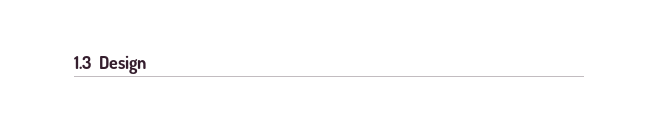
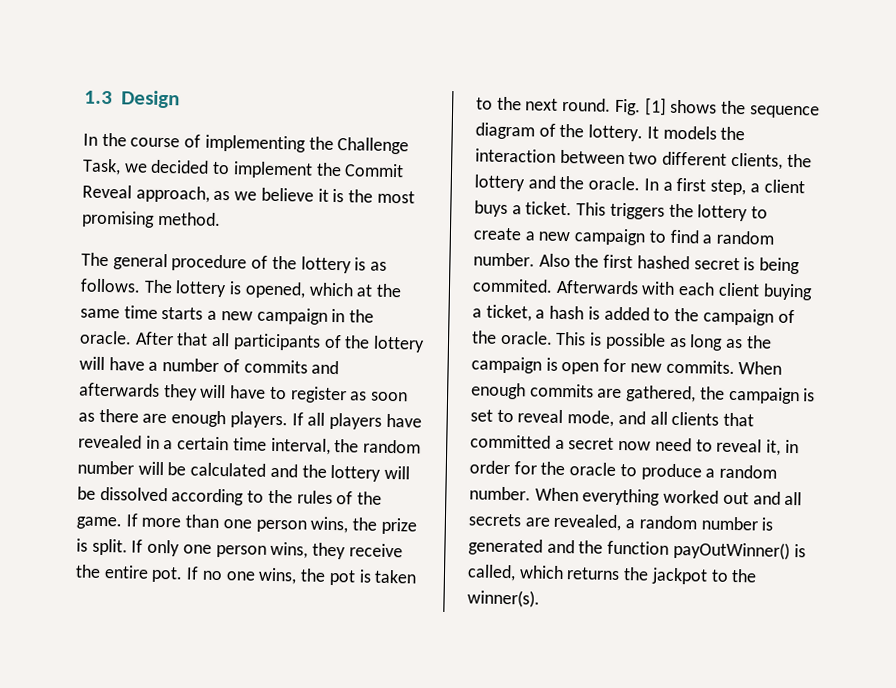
+ In the course of implementing the Challenge Task, we decided to implement the Commit Reveal approach, as we believe it is the most promising method.
+ The general procedure of the lottery is as follows. The lottery is opened, which at the same time starts a new campaign in the oracle. After that all participants of the lottery will have a number of commits and afterwards they will have to register as soon as there are enough players. If all players have revealed in a certain time interval, the random number will be calculated and the lottery will be dissolved according to the rules of the game. If more than one person wins, the prize is split. If only one person wins, they receive the entire pot. If no one wins, the pot is taken to the next round. Fig. [1] shows the sequence diagram of the lottery. It models the interaction between two different clients, the lottery and the oracle. In a first step, a client buys a ticket. This triggers the lottery to create a new campaign to find a random number. Also the first hashed secret is being commited. Afterwards with each client buying a ticket, a hash is added to the campaign of the oracle. This is possible as long as the campaign is open for new commits. When enough commits are gathered, the campaign is set to reveal mode, and all clients that committed a secret now need to reveal it, in order for the oracle to produce a random number. When everything worked out and all secrets are revealed, a random number is generated and the function payOutWinner() is called, which returns the jackpot to the winner(s).

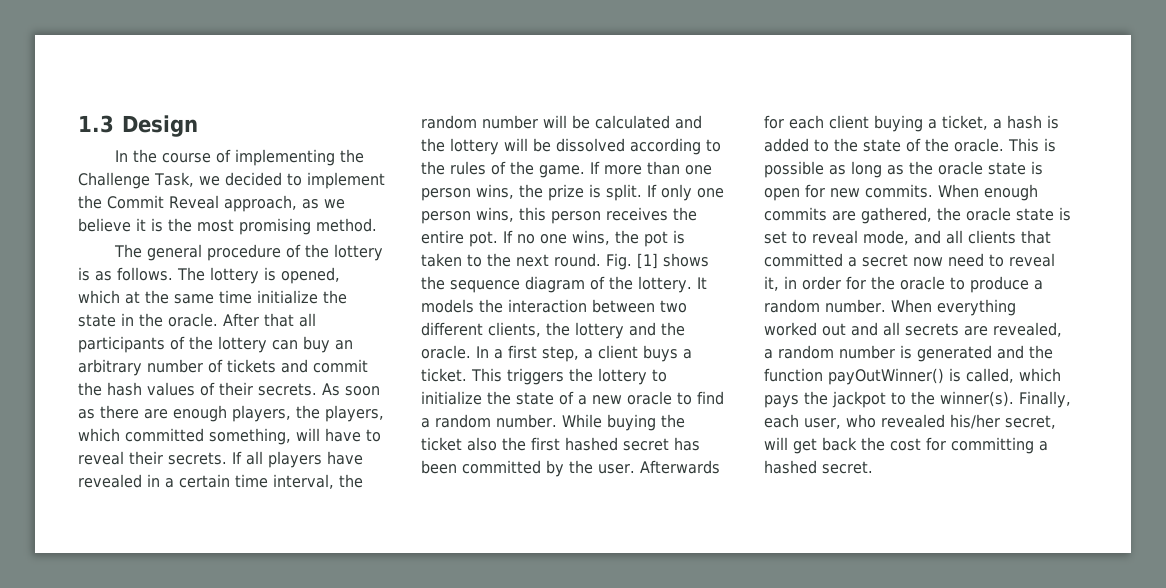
- The lottery is opened, which at the same time starts a new campaign in the oracle.
+ The lottery is opened, which at the same time initialize the state in the oracle.
- After that all participants of the lottery will have a number of commits and afterwards they will have to register as soon as there are enough players.
+ After that all participants of the lottery can buy an arbitrary number of tickets and commit the hash values of their secrets. As soon as there are enough players, the players, which committed something, will have to reveal their secrets.
- If only one person wins, they receive the entire pot.
+ If only one person wins, this person receives the entire pot.
- This triggers the lottery to create a new campaign to find a random number.
+ This triggers the lottery to initialize the state of a new oracle to find a random number.
- Also the first hashed secret is being commited. Afterwards with each client buying a ticket, a hash is added to the campaign of the oracle.
+ While buying the ticket also the first hashed secret has been committed by the user. Afterwards for each client buying a ticket, a hash is added to the state of the oracle.
- This is possible as long as the campaign is open for new commits.
+ This is possible as long as the oracle state is open for new commits.
- When enough commits are gathered, the campaign is set to reveal mode, and all clients that committed a secret now need to reveal it, in order for the oracle to produce a random number.
+ When enough commits are gathered, the oracle state is set to reveal mode, and all clients that committed a secret now need to reveal it, in order for the oracle to produce a random number.
- When everything worked out and all secrets are revealed, a random number is generated and the function payOutWinner() is called, which returns the jackpot to the winner(s).
+ When everything worked out and all secrets are revealed, a random number is generated and the function payOutWinner() is called, which pays the jackpot to the winner(s).
+ Finally, each user, who revealed his/her secret, will get back the cost for committing a hashed secret.

